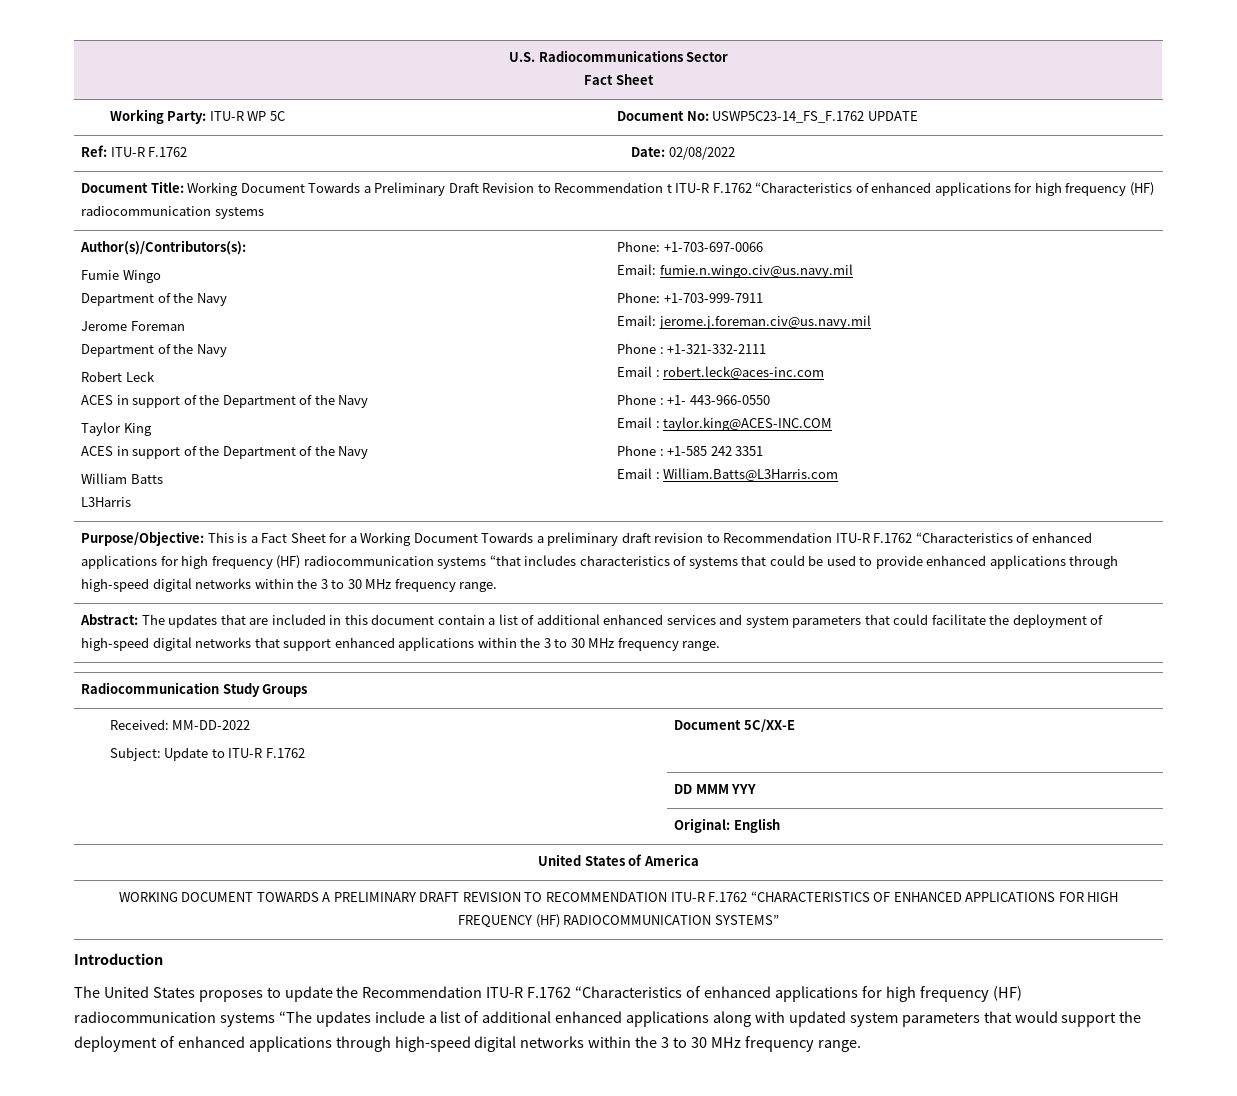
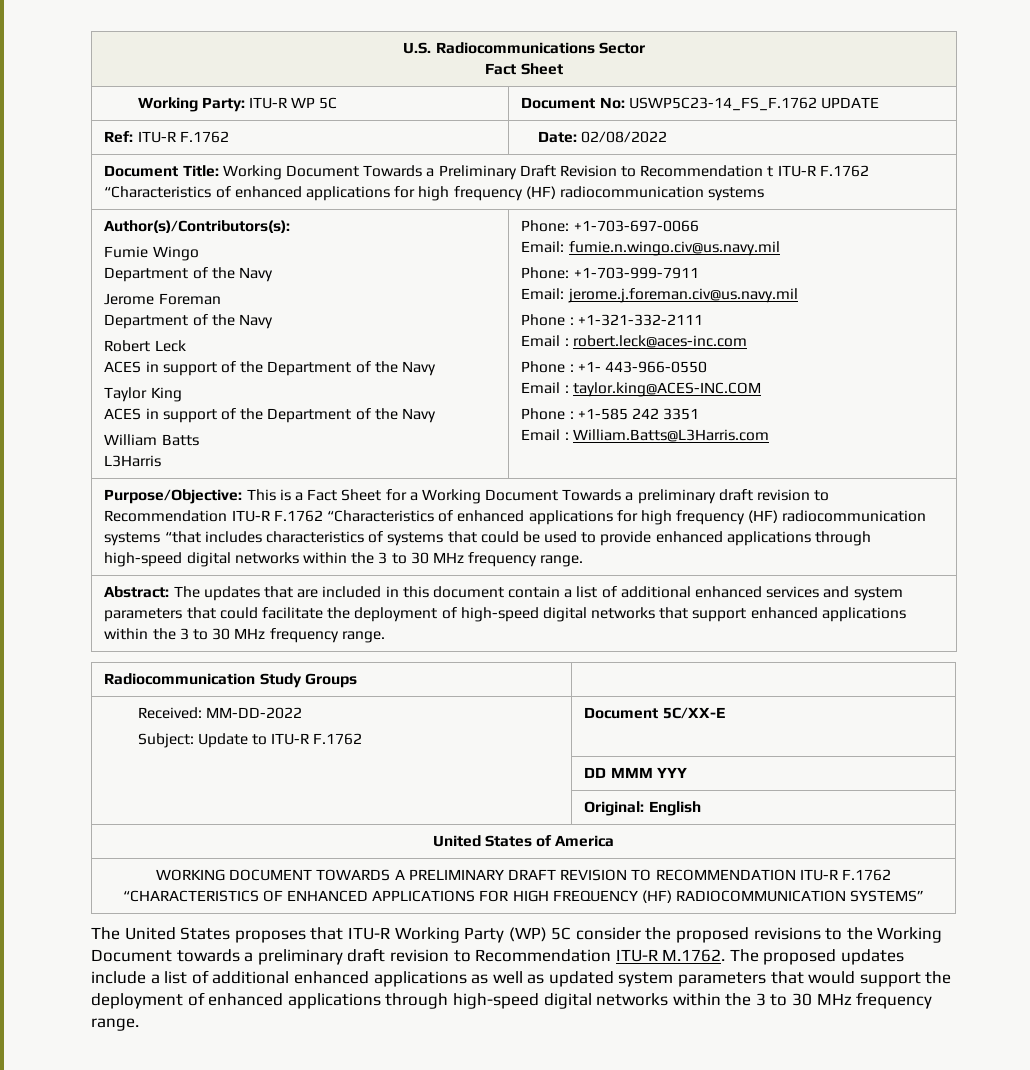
- Introduction
- The United States proposes to update the Recommendation ITU-R F.1762 “Characteristics of enhanced applications for high frequency (HF) radiocommunication systems “The updates include a list of additional enhanced applications along with updated system parameters that would support the deployment of enhanced applications through high-speed digital networks within the 3 to 30 MHz frequency range.
+ The United States proposes that ITU-R Working Party (WP) 5C consider the proposed revisions to the Working Document towards a preliminary draft revision to Recommendation ITU-R M.1762. The proposed updates include a list of additional enhanced applications as well as updated system parameters that would support the deployment of enhanced applications through high-speed digital networks within the 3 to 30 MHz frequency range.

